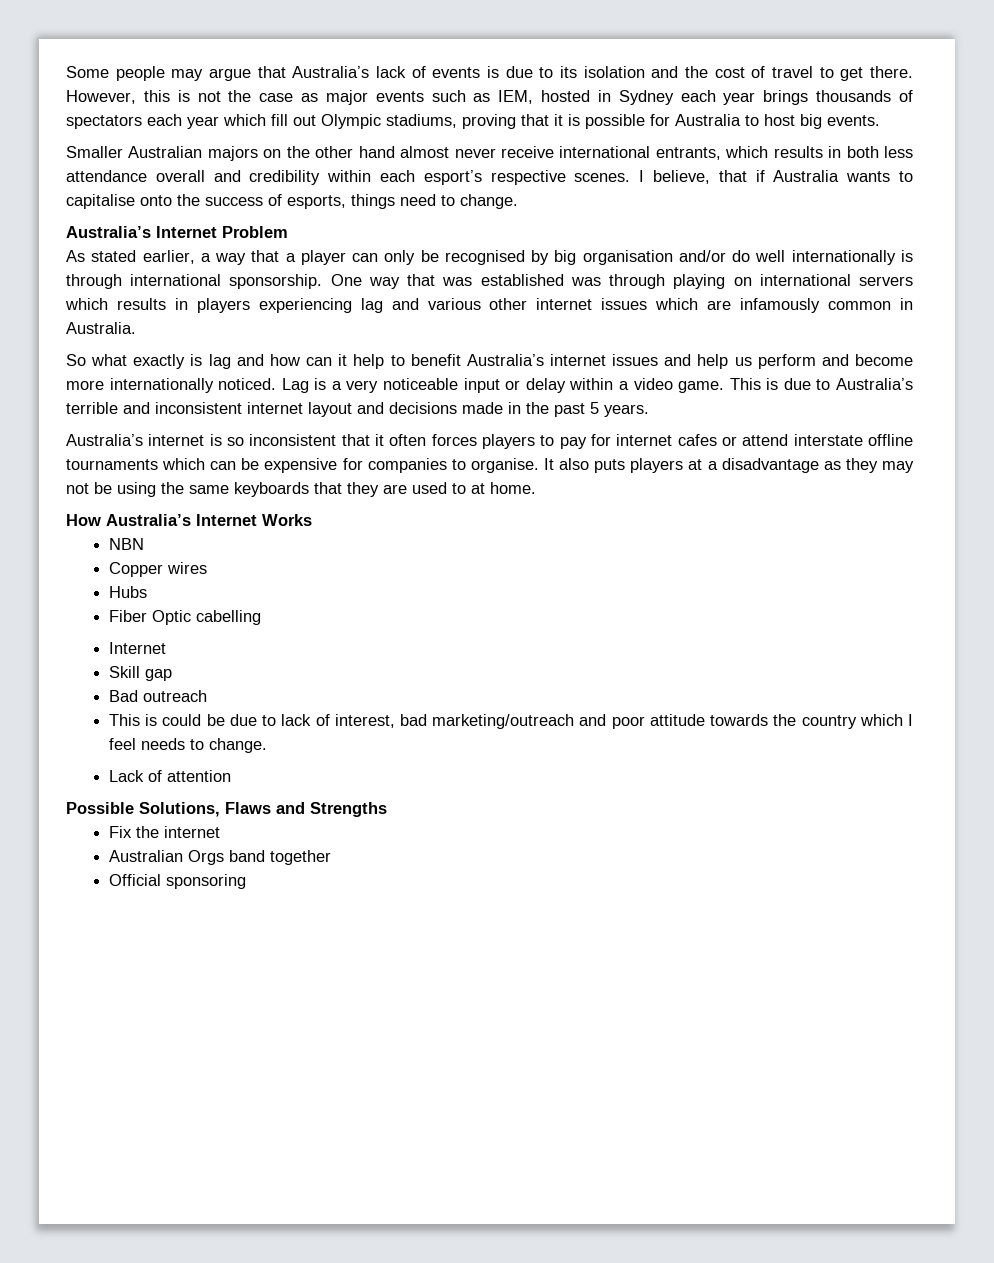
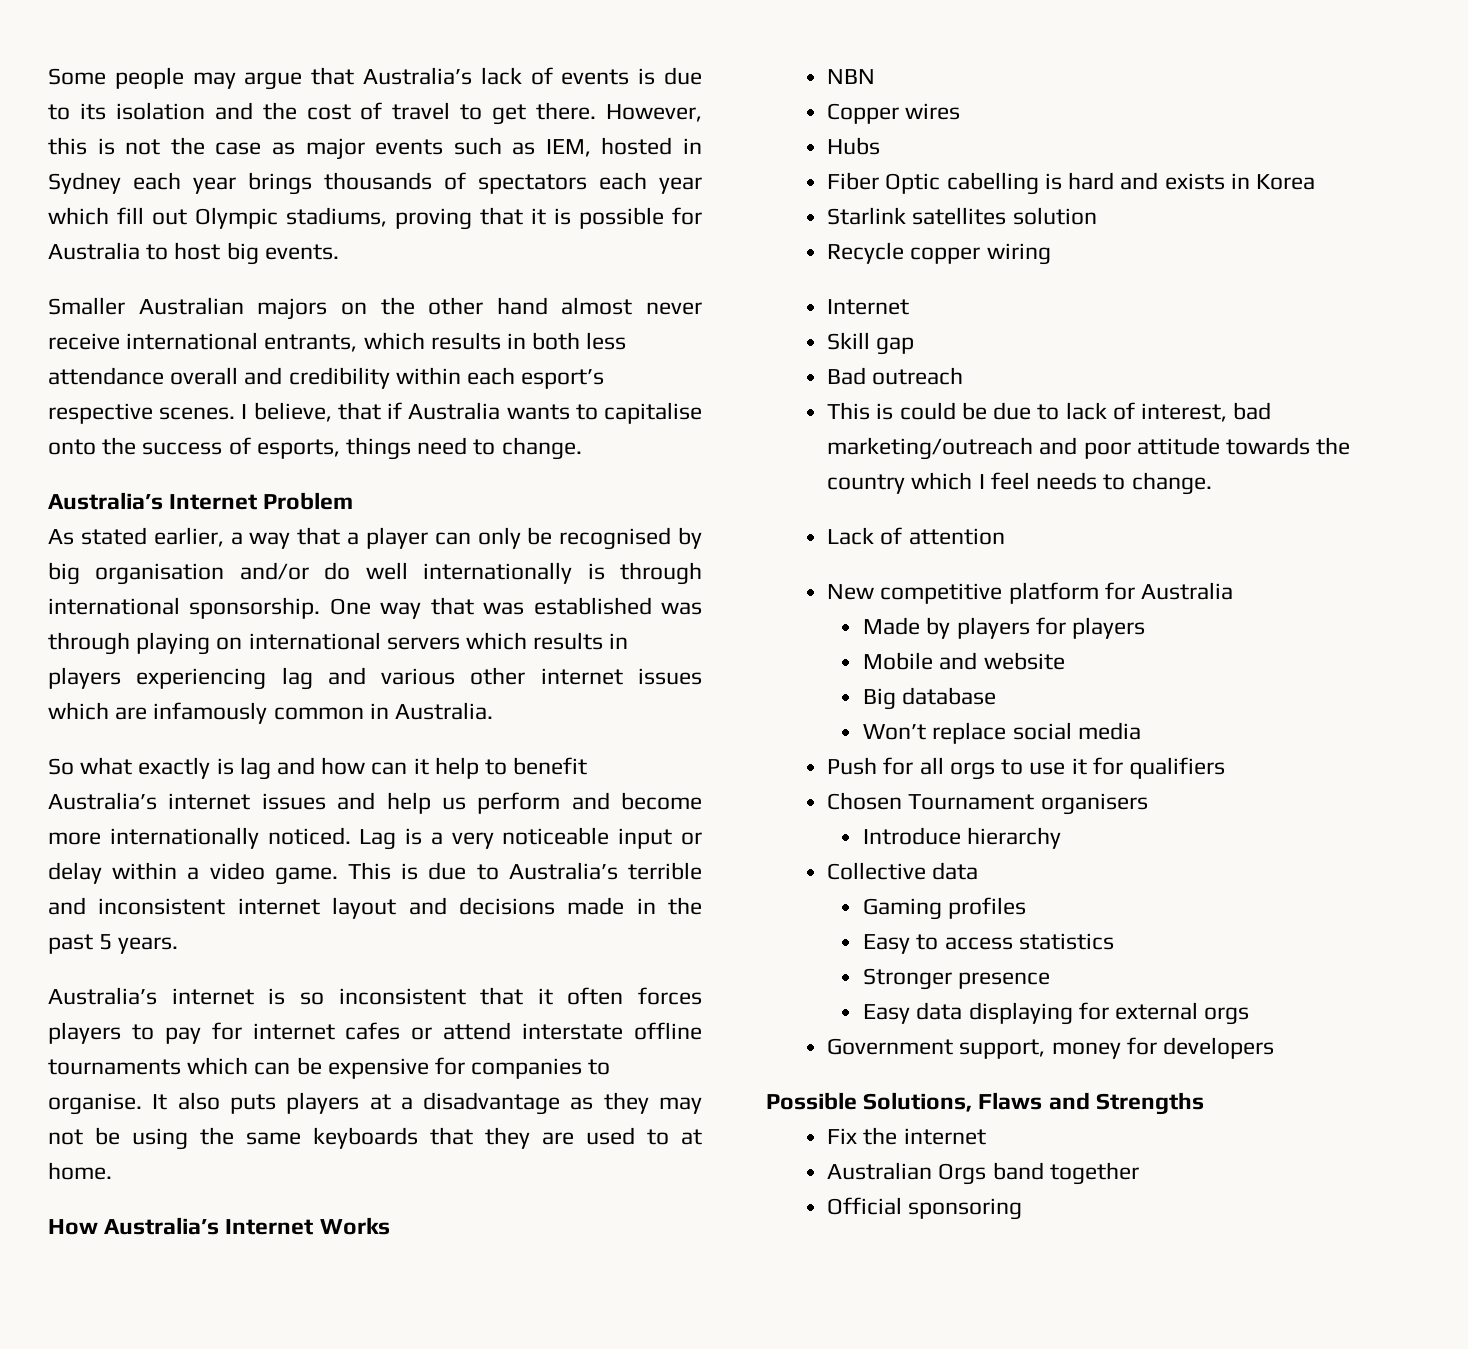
- Fiber Optic cabelling
+ Fiber Optic cabelling is hard and exists in Korea
+ Starlink satellites solution
+ Recycle copper wiring
+ New competitive platform for Australia
+ Made by players for players
+ Mobile and website
+ Big database
+ Won’t replace social media
+ Push for all orgs to use it for qualifiers
+ Chosen Tournament organisers
+ Introduce hierarchy
+ Collective data
+ Gaming profiles
+ Easy to access statistics
+ Stronger presence
+ Easy data displaying for external orgs
+ Government support, money for developers

